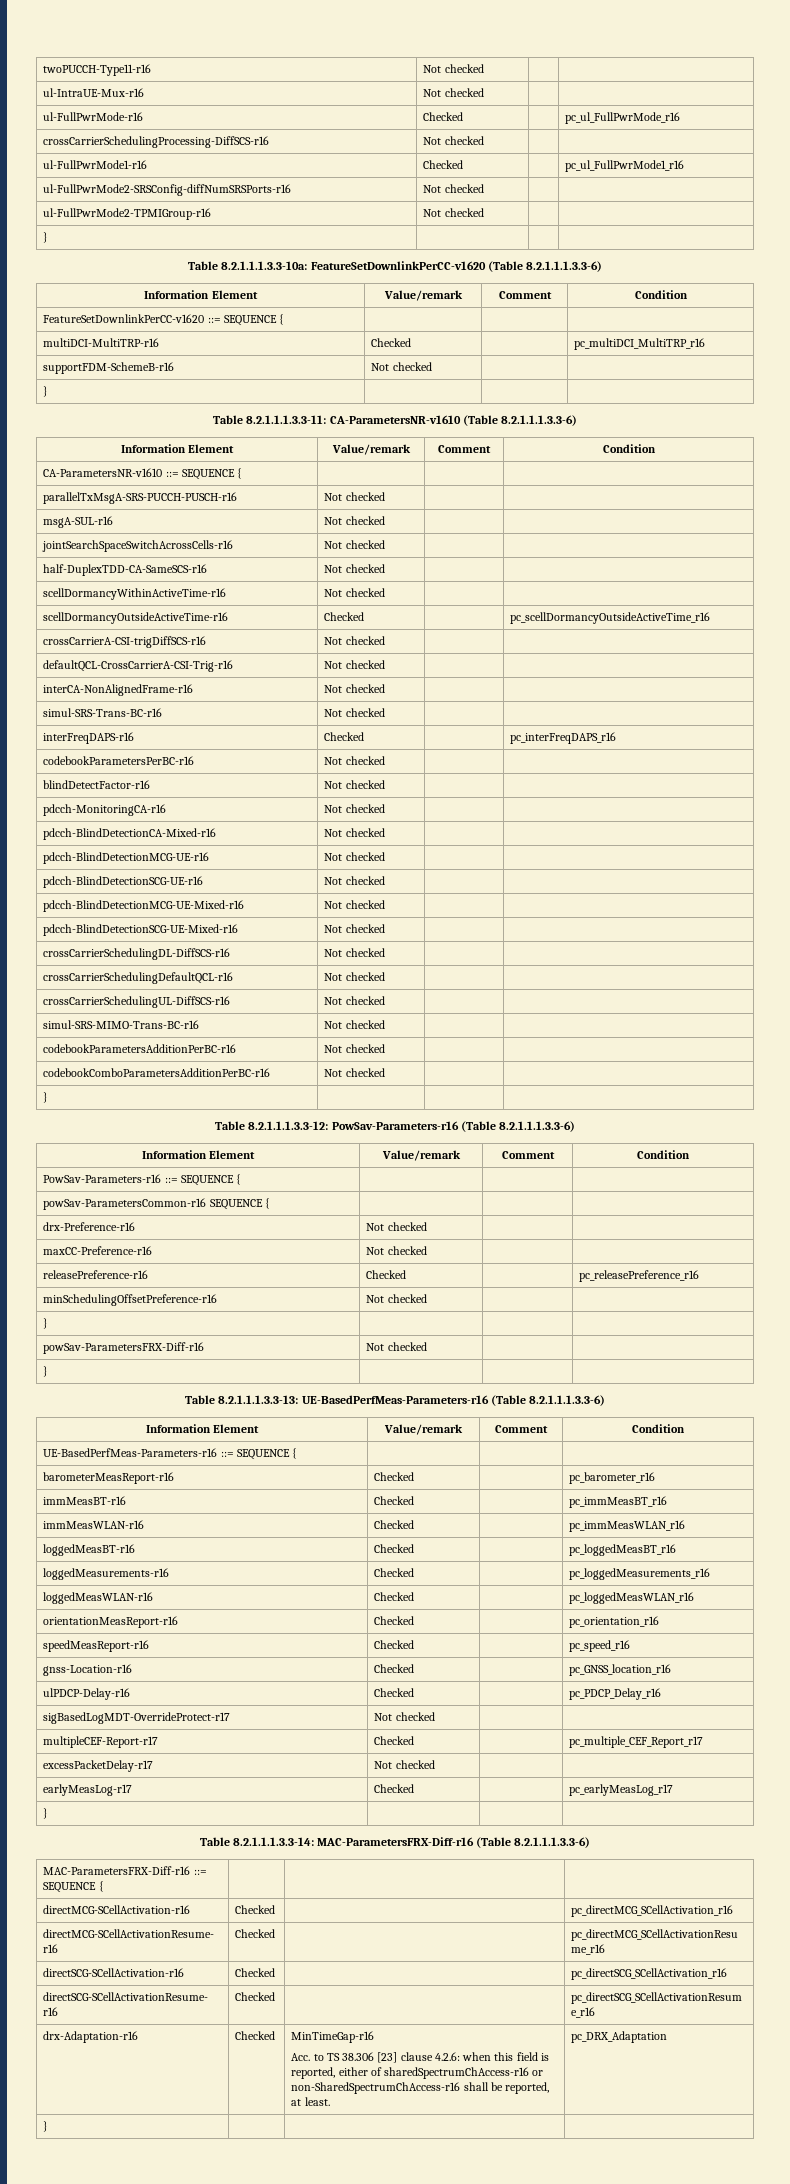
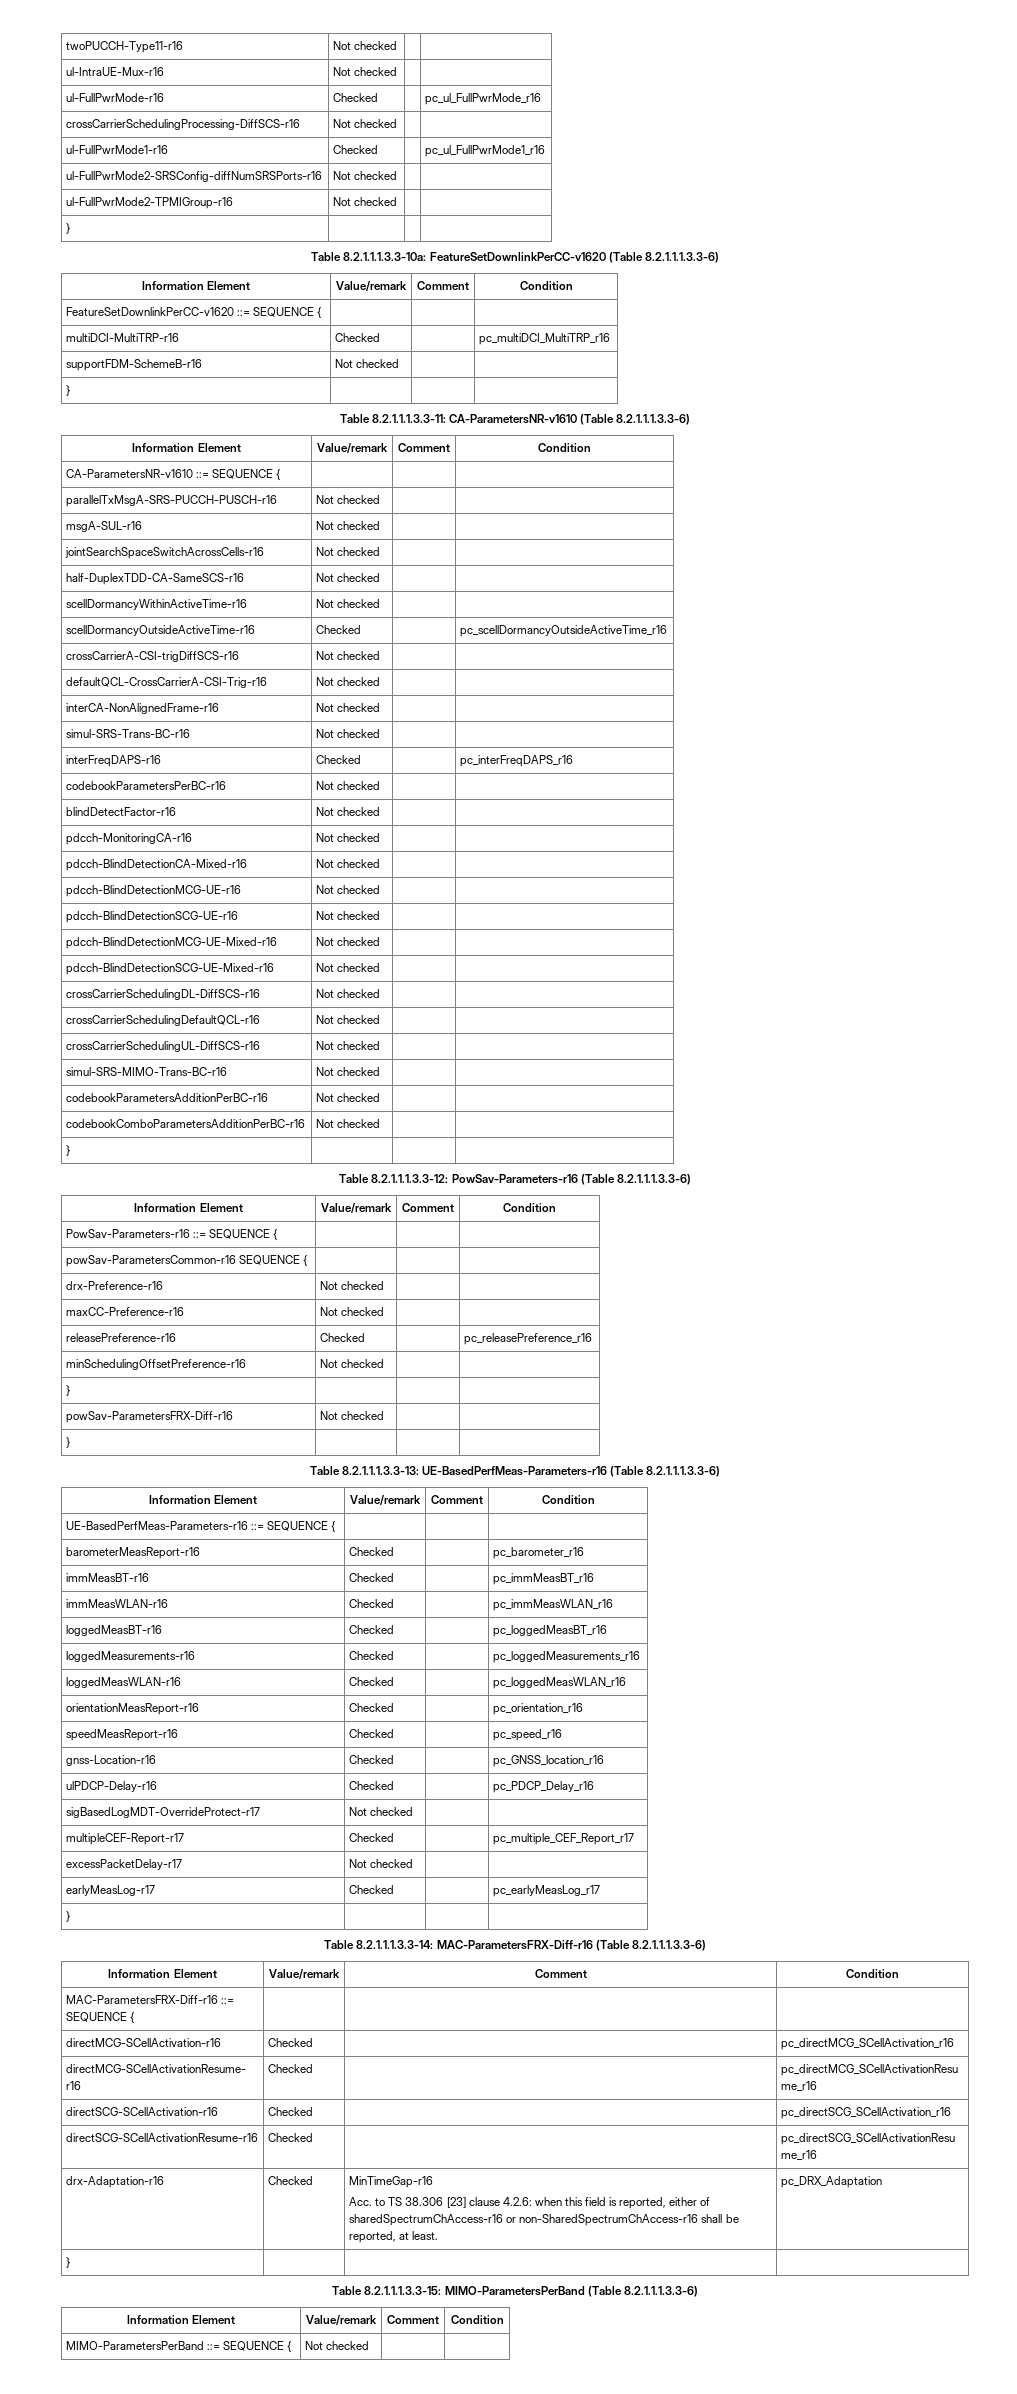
  Table 8.2.1.1.1.3.3-14: MAC-ParametersFRX-Diff-r16 (Table 8.2.1.1.1.3.3-6)
+ Information Element | Value/remark | Comment | Condition
+ Table 8.2.1.1.1.3.3-15: MIMO-ParametersPerBand (Table 8.2.1.1.1.3.3-6)
+ Information Element | Value/remark | Comment | Condition
+ MIMO-ParametersPerBand ::= SEQUENCE { | Not checked | |

